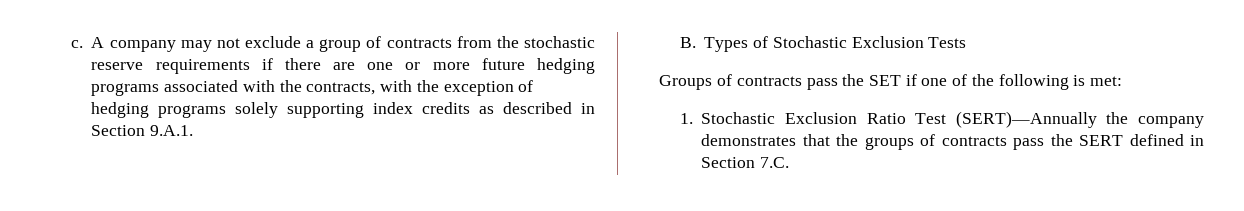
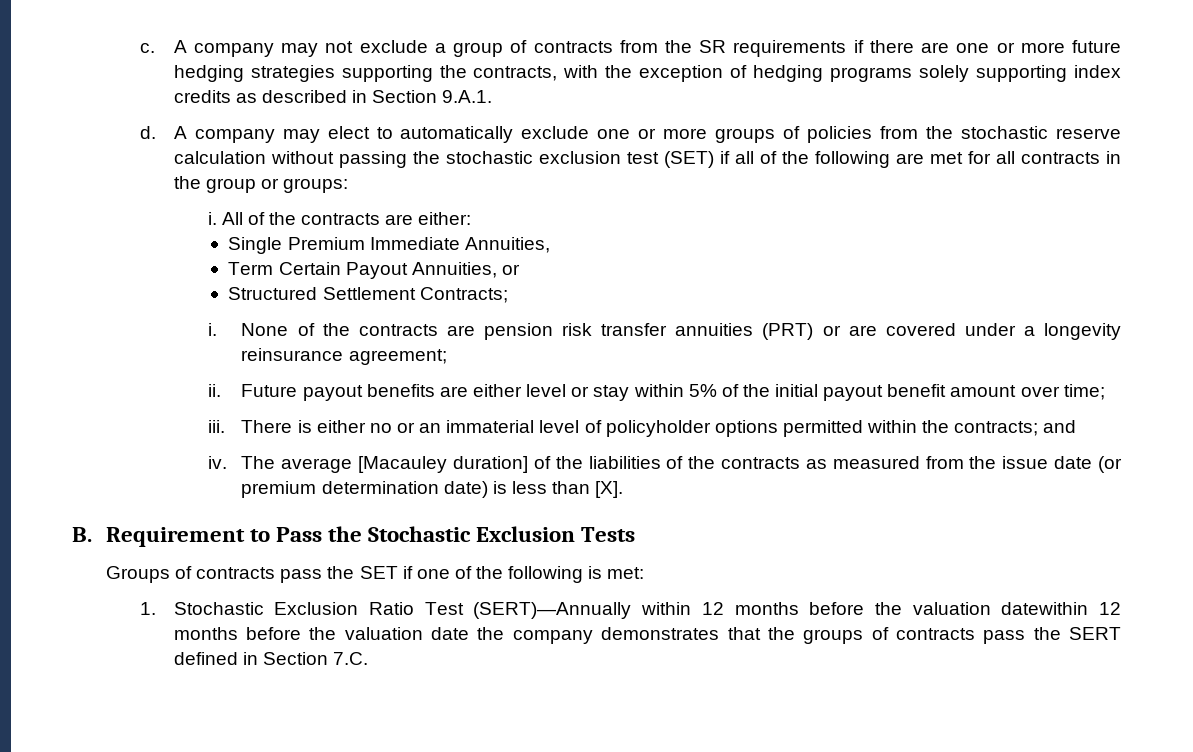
- A company may not exclude a group of contracts from the stochastic reserve requirements if there are one or more future hedging programs associated with the contracts, with the exception of hedging programs solely supporting index credits as described in Section 9.A.1.
+ A company may not exclude a group of contracts from the SR requirements if there are one or more future hedging strategies supporting the contracts, with the exception of hedging programs solely supporting index credits as described in Section 9.A.1.
- B. Types of Stochastic Exclusion Tests
+ d. A company may elect to automatically exclude one or more groups of policies from the stochastic reserve calculation without passing the stochastic exclusion test (SET) if all of the following are met for all contracts in the group or groups:
+ i. All of the contracts are either:
+ Single Premium Immediate Annuities,
+ Term Certain Payout Annuities, or
+ Structured Settlement Contracts;
+ i. None of the contracts are pension risk transfer annuities (PRT) or are covered under a longevity reinsurance agreement;
+ ii. Future payout benefits are either level or stay within 5% of the initial payout benefit amount over time;
+ iii. There is either no or an immaterial level of policyholder options permitted within the contracts; and
+ iv. The average [Macauley duration] of the liabilities of the contracts as measured from the issue date (or premium determination date) is less than [X].
+ B. Requirement to Pass the Stochastic Exclusion Tests
- 1. Stochastic Exclusion Ratio Test (SERT)—Annually the company demonstrates that the groups of contracts pass the SERT defined in Section 7.C.
+ 1. Stochastic Exclusion Ratio Test (SERT)—Annually within 12 months before the valuation datewithin 12 months before the valuation date the company demonstrates that the groups of contracts pass the SERT defined in Section 7.C.

